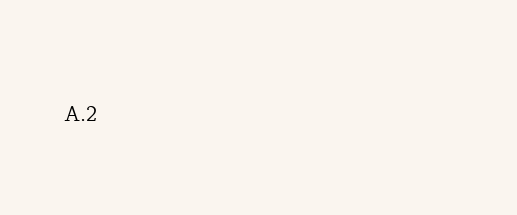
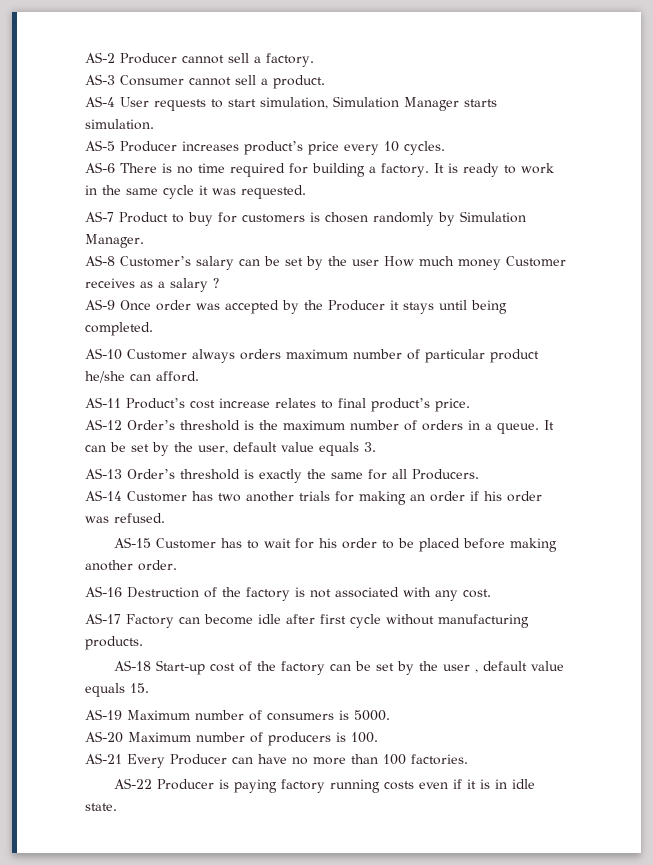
- A.2
+ AS-2 Producer cannot sell a factory.
+ AS-3 Consumer cannot sell a product.
+ AS-4 User requests to start simulation, Simulation Manager starts simulation.
+ AS-5 Producer increases product’s price every 10 cycles.
+ AS-6 There is no time required for building a factory. It is ready to work in the same cycle it was requested.
+ AS-7 Product to buy for customers is chosen randomly by Simulation Manager.
+ AS-8 Customer’s salary can be set by the user How much money Customer receives as a salary ?
+ AS-9 Once order was accepted by the Producer it stays until being completed.
+ AS-10 Customer always orders maximum number of particular product he/she can afford.
+ AS-11 Product’s cost increase relates to final product’s price.
+ AS-12 Order’s threshold is the maximum number of orders in a queue. It can be set by the user, default value equals 3.
+ AS-13 Order’s threshold is exactly the same for all Producers.
+ AS-14 Customer has two another trials for making an order if his order was refused.
+ AS-15 Customer has to wait for his order to be placed before making another order.
+ AS-16 Destruction of the factory is not associated with any cost.
+ AS-17 Factory can become idle after first cycle without manufacturing products.
+ AS-18 Start-up cost of the factory can be set by the user , default value equals 15.
+ AS-19 Maximum number of consumers is 5000.
+ AS-20 Maximum number of producers is 100.
+ AS-21 Every Producer can have no more than 100 factories.
+ AS-22 Producer is paying factory running costs even if it is in idle state.

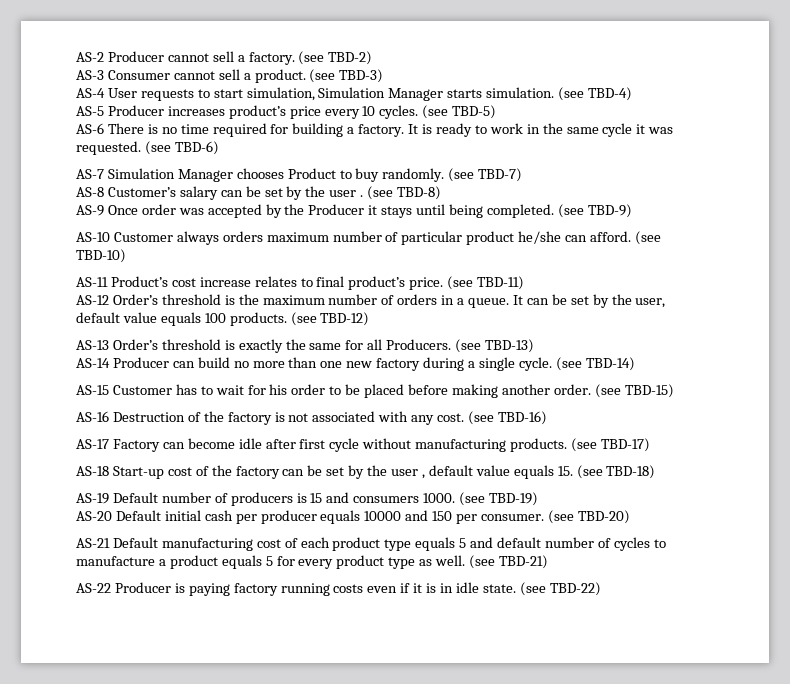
+ (see TBD-2)
+ (see TBD-3)
+ (see TBD-4)
+ (see TBD-5)
+ (see TBD-6)
- AS-7 Product to buy for customers is chosen randomly by Simulation Manager.
+ AS-7 Simulation Manager chooses Product to buy randomly. (see TBD-7)
- AS-8 Customer’s salary can be set by the user How much money Customer receives as a salary ?
+ AS-8 Customer’s salary can be set by the user . (see TBD-8)
+ (see TBD-9)
+ (see TBD-10)
+ (see TBD-11)
- It can be set by the user, default value equals 3.
+ It can be set by the user, default value equals 100 products. (see TBD-12)
+ (see TBD-13)
- AS-14 Customer has two another trials for making an order if his order was refused.
+ AS-14 Producer can build no more than one new factory during a single cycle. (see TBD-14)
+ (see TBD-15)
+ (see TBD-16)
+ (see TBD-17)
- AS-18 Start-up cost of the factory can be set by the user , default value equals 15.
+ AS-18 Start-up cost of the factory can be set by the user , default value equals 15. (see TBD-18)
- AS-19 Maximum number of consumers is 5000.
- AS-20 Maximum number of producers is 100.
- AS-21 Every Producer can have no more than 100 factories.
+ AS-19 Default number of producers is 15 and consumers 1000. (see TBD-19)
+ AS-20 Default initial cash per producer equals 10000 and 150 per consumer. (see TBD-20)
+ AS-21 Default manufacturing cost of each product type equals 5 and default number of cycles to manufacture a product equals 5 for every product type as well. (see TBD-21)
+ (see TBD-22)

